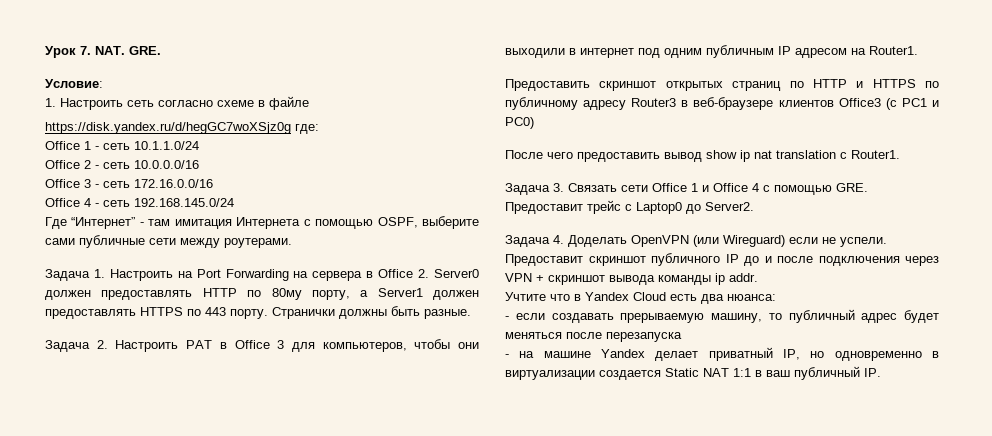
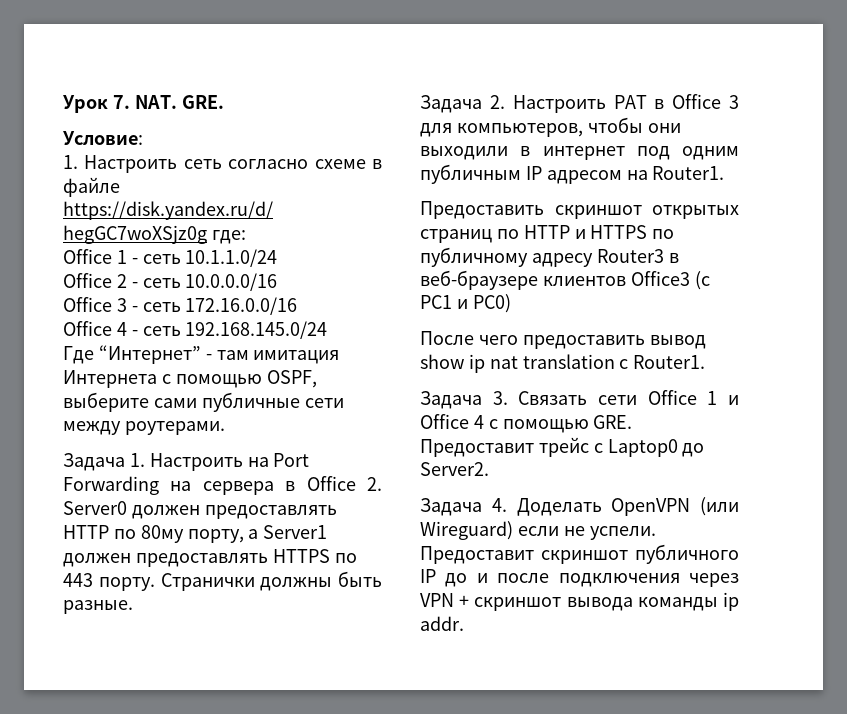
- Учтите что в Yandex Cloud есть два нюанса:
- - если создавать прерываемую машину, то публичный адрес будет меняться после перезапуска
- - на машине Yandex делает приватный IP, но одновременно в виртуализации создается Static NAT 1:1 в ваш публичный IP.

